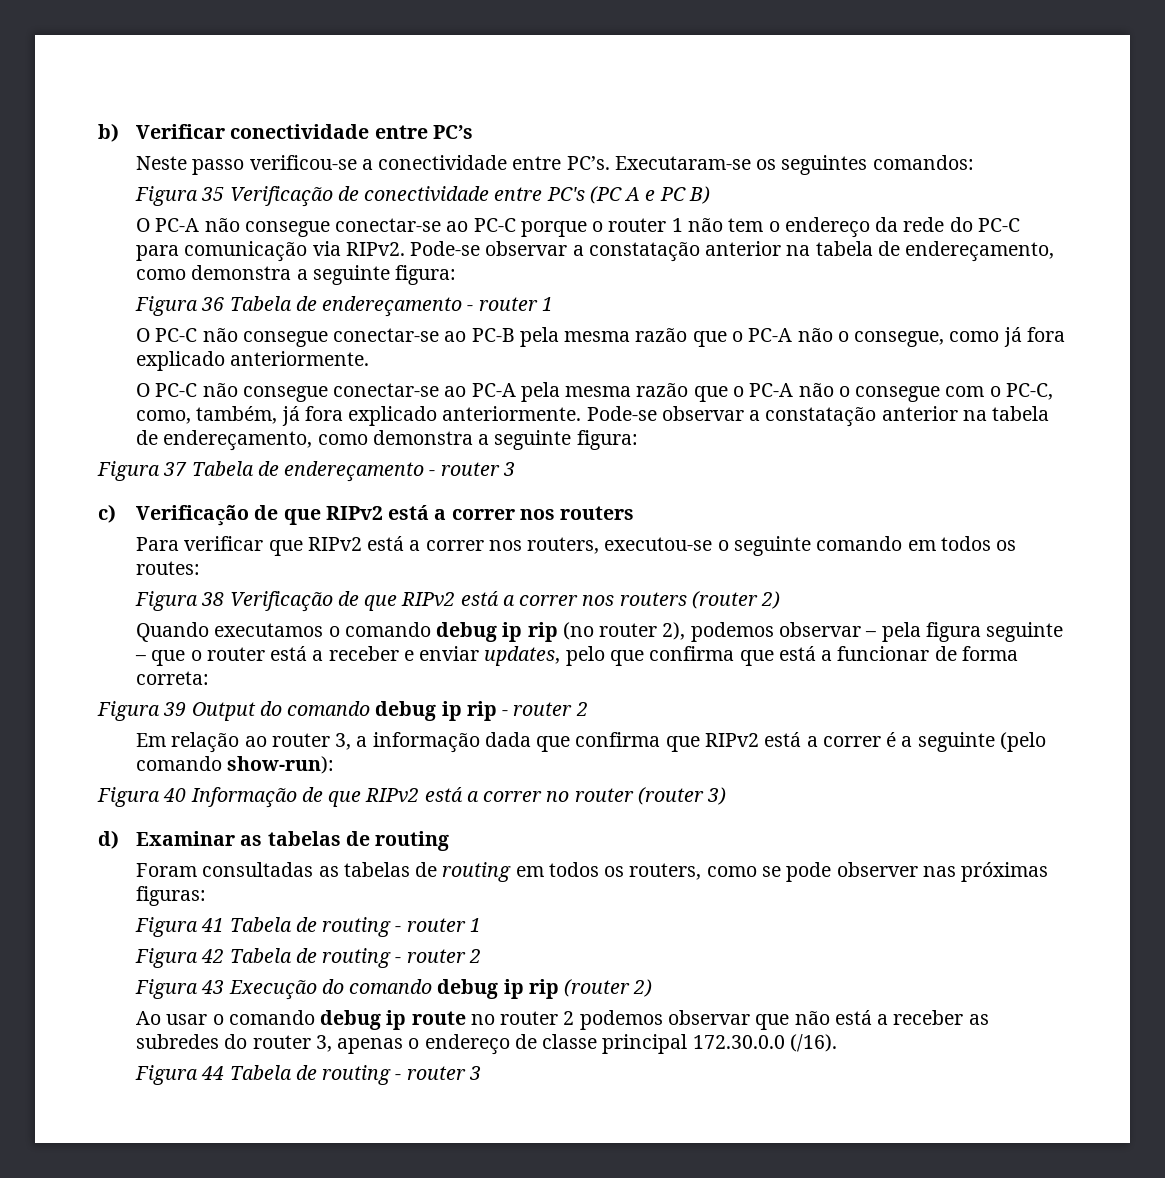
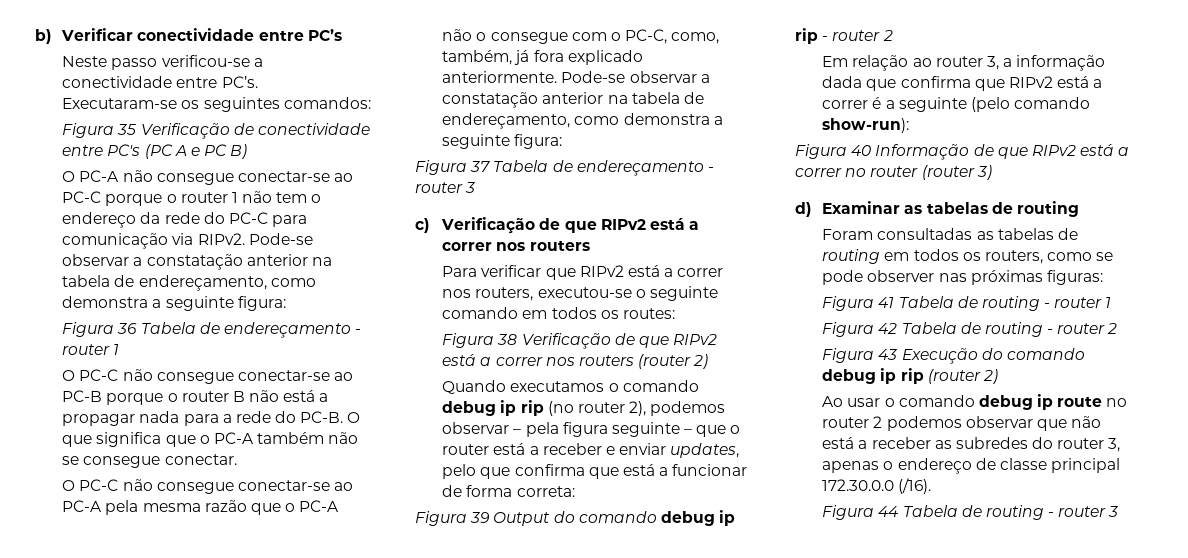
- O PC-C não consegue conectar-se ao PC-B pela mesma razão que o PC-A não o consegue, como já fora explicado anteriormente.
+ O PC-C não consegue conectar-se ao PC-B porque o router B não está a propagar nada para a rede do PC-B. O que significa que o PC-A também não se consegue conectar.

